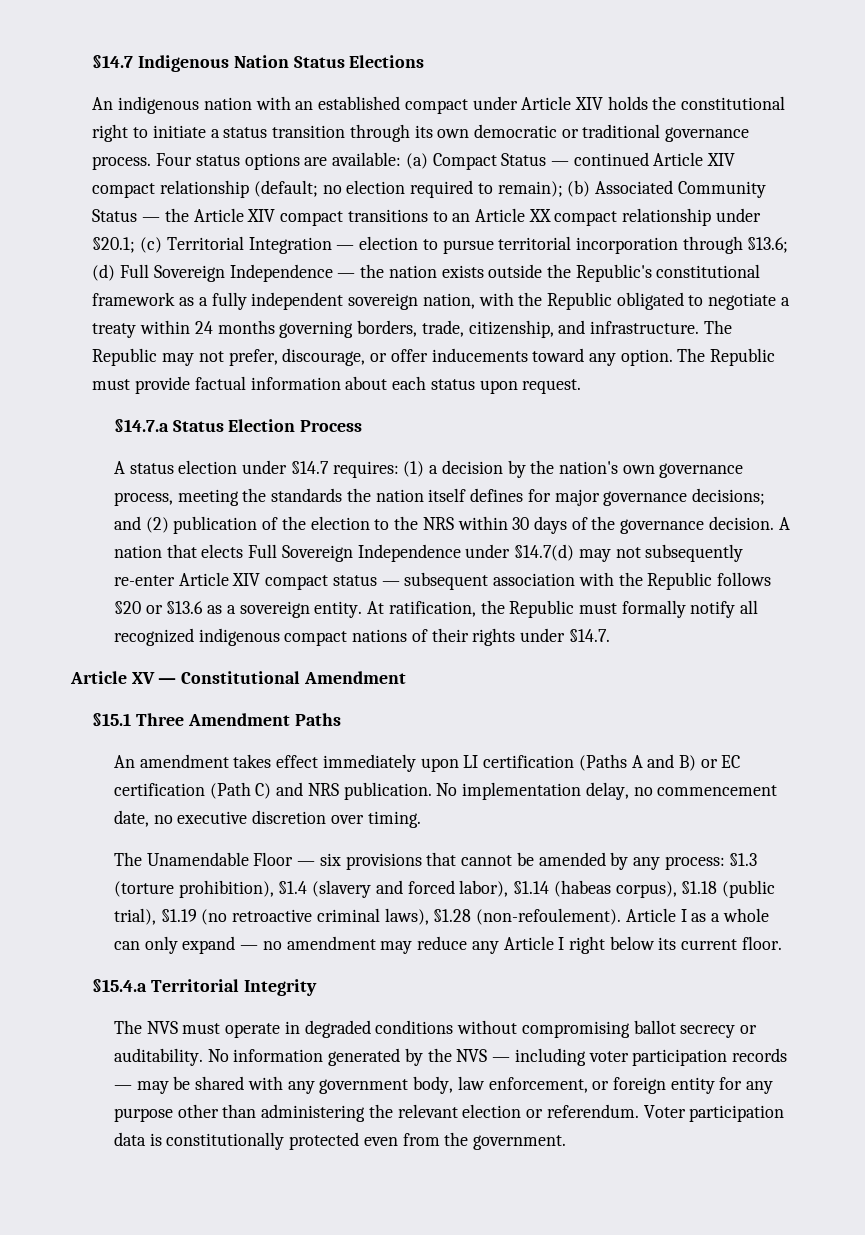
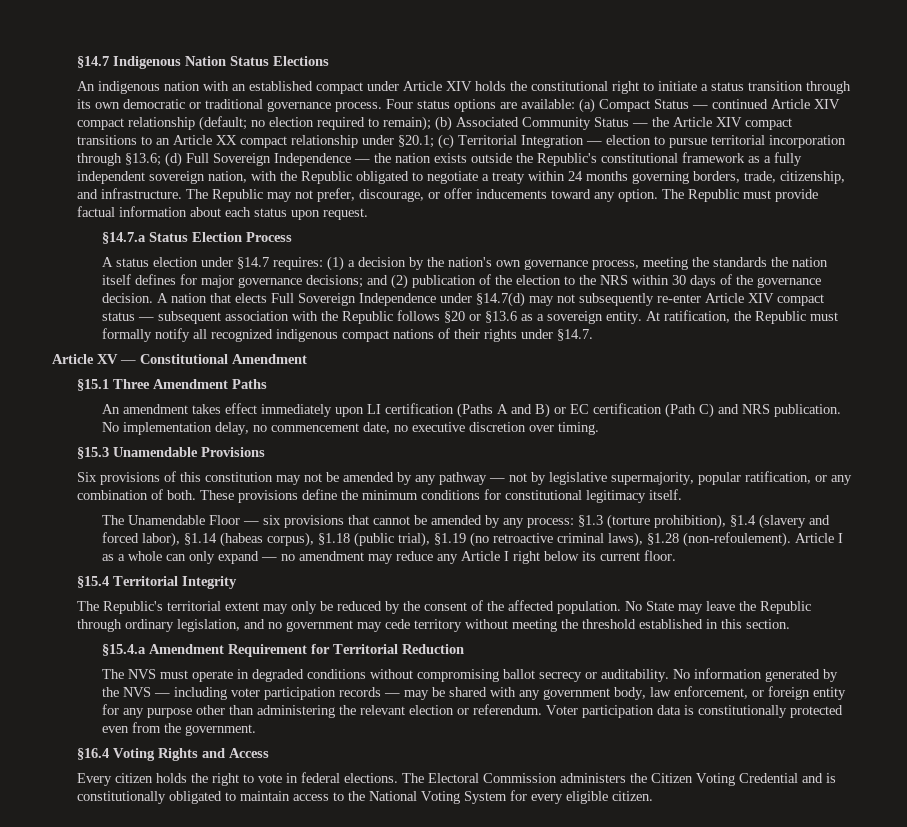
+ §15.3 Unamendable Provisions
+ Six provisions of this constitution may not be amended by any pathway — not by legislative supermajority, popular ratification, or any combination of both. These provisions define the minimum conditions for constitutional legitimacy itself.
- §15.4.a Territorial Integrity
+ §15.4 Territorial Integrity
+ The Republic's territorial extent may only be reduced by the consent of the affected population. No State may leave the Republic through ordinary legislation, and no government may cede territory without meeting the threshold established in this section.
+ §15.4.a Amendment Requirement for Territorial Reduction
+ §16.4 Voting Rights and Access
+ Every citizen holds the right to vote in federal elections. The Electoral Commission administers the Citizen Voting Credential and is constitutionally obligated to maintain access to the National Voting System for every eligible citizen.

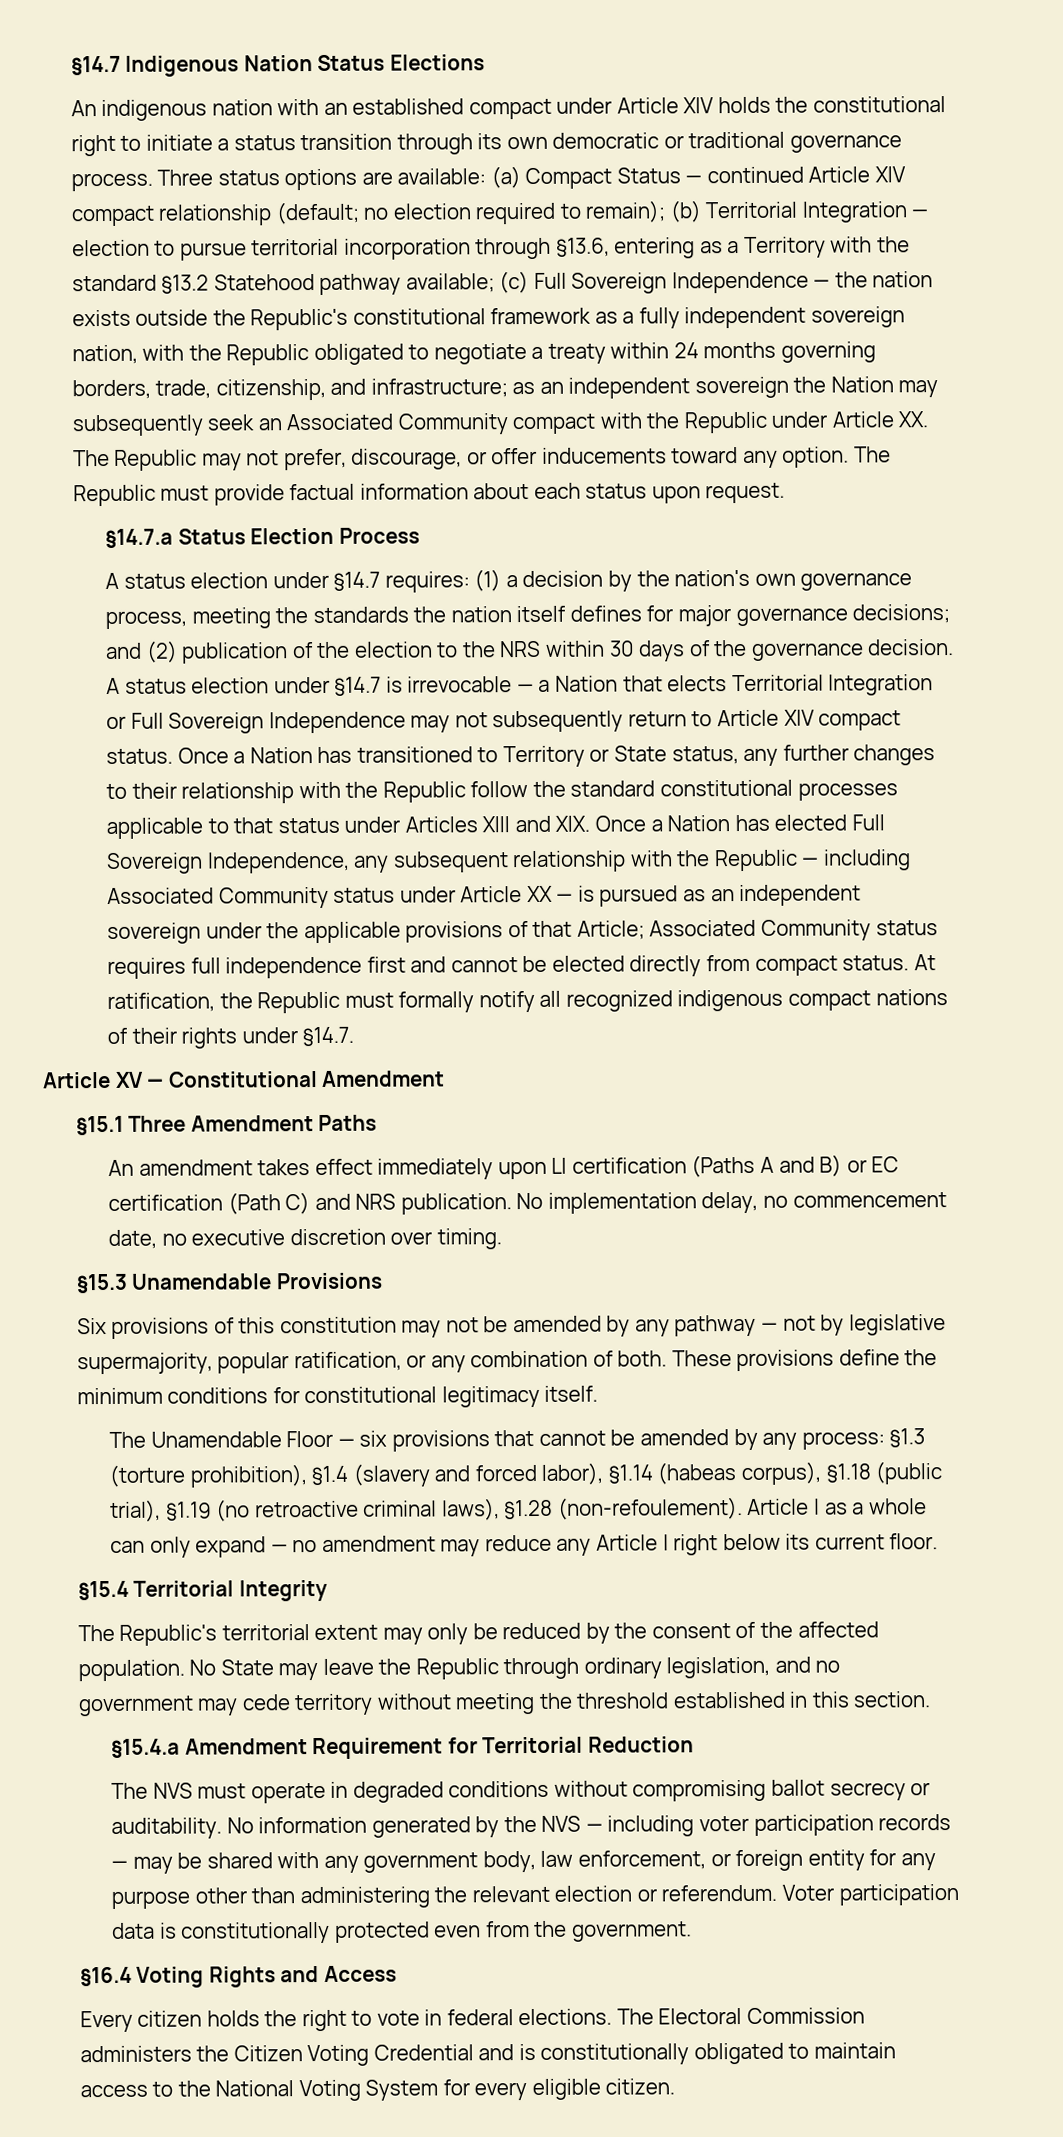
- Four status options are available:
+ Three status options are available:
- (b) Associated Community Status — the Article XIV compact transitions to an Article XX compact relationship under §20.1; (c) Territorial Integration — election to pursue territorial incorporation through §13.6; (d) Full Sovereign Independence — the nation exists outside the Republic's constitutional framework as a fully independent sovereign nation, with the Republic obligated to negotiate a treaty within 24 months governing borders, trade, citizenship, and infrastructure. The Republic may not prefer, discourage, or offer inducements toward any option.
+ (b) Territorial Integration — election to pursue territorial incorporation through §13.6, entering as a Territory with the standard §13.2 Statehood pathway available; (c) Full Sovereign Independence — the nation exists outside the Republic's constitutional framework as a fully independent sovereign nation, with the Republic obligated to negotiate a treaty within 24 months governing borders, trade, citizenship, and infrastructure; as an independent sovereign the Nation may subsequently seek an Associated Community compact with the Republic under Article XX. The Republic may not prefer, discourage, or offer inducements toward any option.
- A nation that elects Full Sovereign Independence under §14.7(d) may not subsequently re-enter Article XIV compact status — subsequent association with the Republic follows §20 or §13.6 as a sovereign entity.
+ A status election under §14.7 is irrevocable — a Nation that elects Territorial Integration or Full Sovereign Independence may not subsequently return to Article XIV compact status. Once a Nation has transitioned to Territory or State status, any further changes to their relationship with the Republic follow the standard constitutional processes applicable to that status under Articles XIII and XIX. Once a Nation has elected Full Sovereign Independence, any subsequent relationship with the Republic — including Associated Community status under Article XX — is pursued as an independent sovereign under the applicable provisions of that Article; Associated Community status requires full independence first and cannot be elected directly from compact status.

